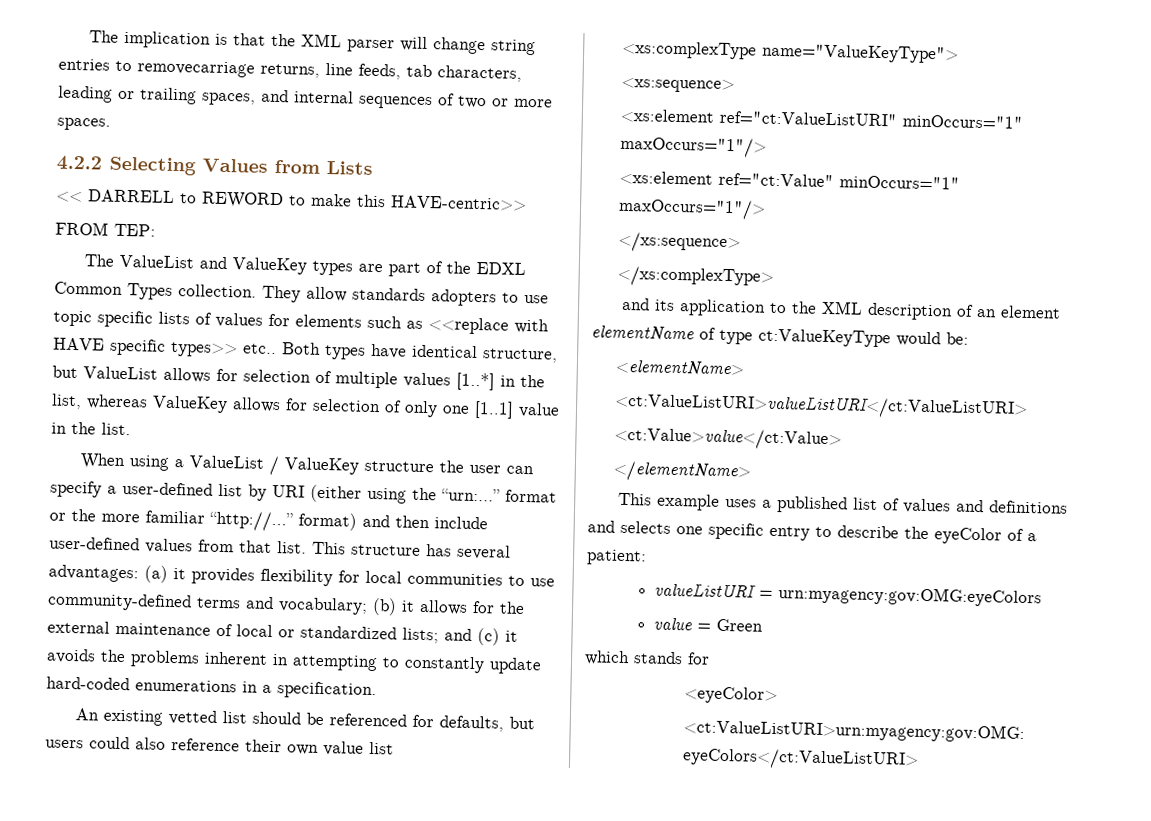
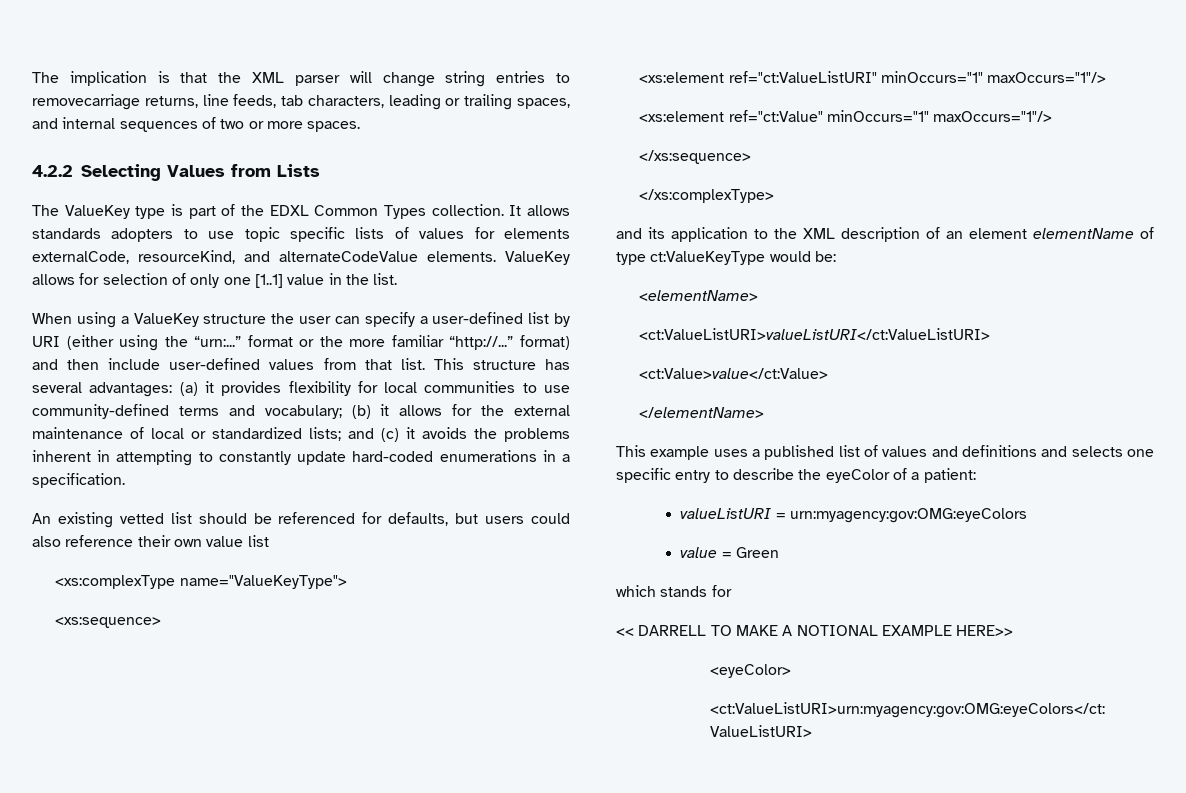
- << DARRELL to REWORD to make this HAVE-centric>>
- FROM TEP:
- The ValueList and ValueKey types are part of the EDXL Common Types collection.
+ The ValueKey type is part of the EDXL Common Types collection.
- They allow standards adopters to use topic specific lists of values for elements such as <<replace with HAVE specific types>> etc.. Both types have identical structure, but ValueList allows for selection of multiple values [1..*] in the list, whereas ValueKey allows for selection of only one [1..1] value in the list.
+ It allows standards adopters to use topic specific lists of values for elements externalCode, resourceKind, and alternateCodeValue elements. ValueKey allows for selection of only one [1..1] value in the list.
- When using a ValueList / ValueKey structure the user can specify a user-defined list by URI (either using the “urn:...” format or the more familiar “http://...” format) and then include user-defined values from that list.
+ When using a ValueKey structure the user can specify a user-defined list by URI (either using the “urn:...” format or the more familiar “http://...” format) and then include user-defined values from that list.
+ << DARRELL TO MAKE A NOTIONAL EXAMPLE HERE>>

